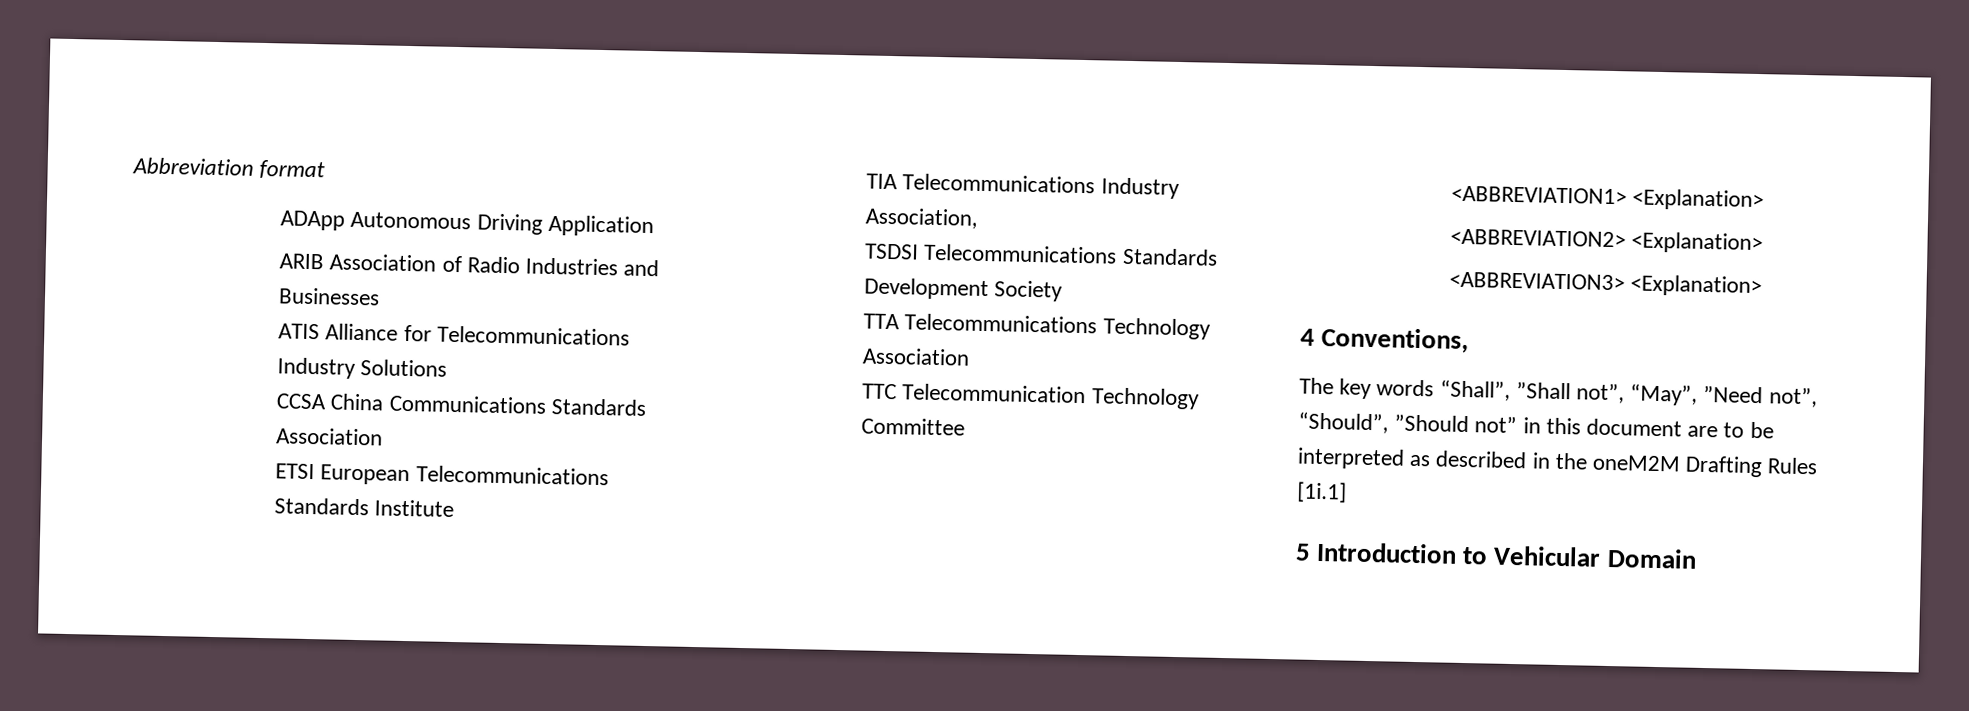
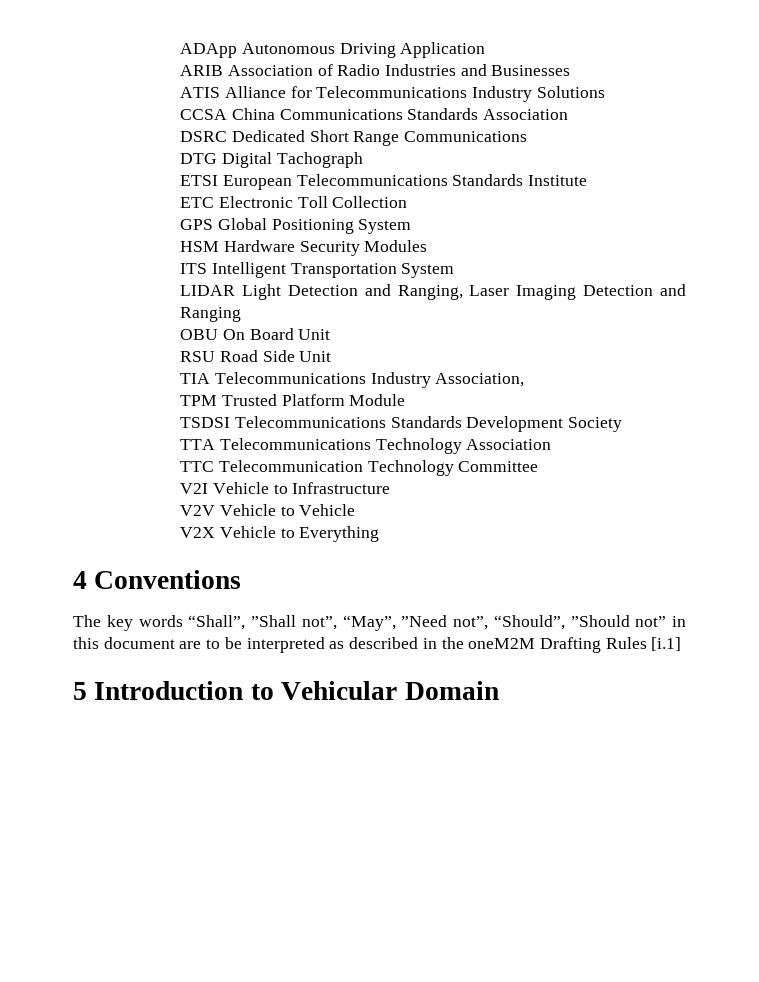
- Abbreviation format
+ DSRC Dedicated Short Range Communications
+ DTG Digital Tachograph
+ ETC Electronic Toll Collection
+ GPS Global Positioning System
+ HSM Hardware Security Modules
+ ITS Intelligent Transportation System
+ LIDAR Light Detection and Ranging, Laser Imaging Detection and Ranging
+ OBU On Board Unit
+ RSU Road Side Unit
+ TPM Trusted Platform Module
- <ABBREVIATION1> <Explanation>
- <ABBREVIATION2> <Explanation>
- <ABBREVIATION3> <Explanation>
+ V2I Vehicle to Infrastructure
+ V2V Vehicle to Vehicle
+ V2X Vehicle to Everything
- 4 Conventions,
+ 4 Conventions
- The key words “Shall”, ”Shall not”, “May”, ”Need not”, “Should”, ”Should not” in this document are to be interpreted as described in the oneM2M Drafting Rules [1i.1]
+ The key words “Shall”, ”Shall not”, “May”, ”Need not”, “Should”, ”Should not” in this document are to be interpreted as described in the oneM2M Drafting Rules [i.1]

